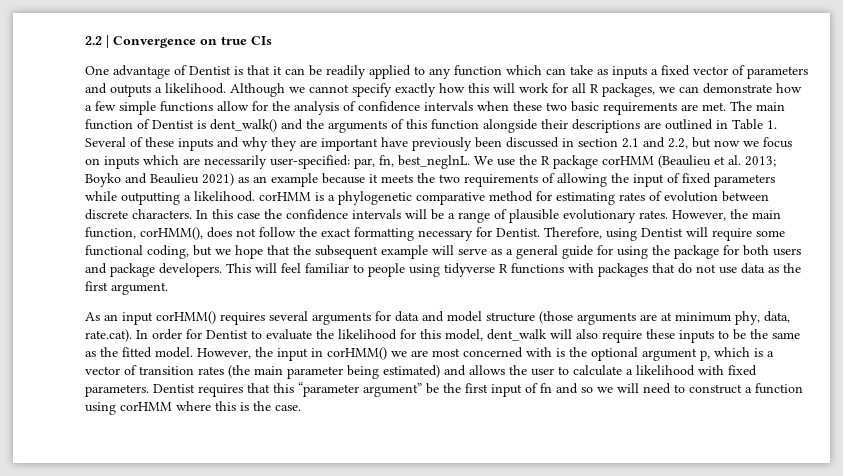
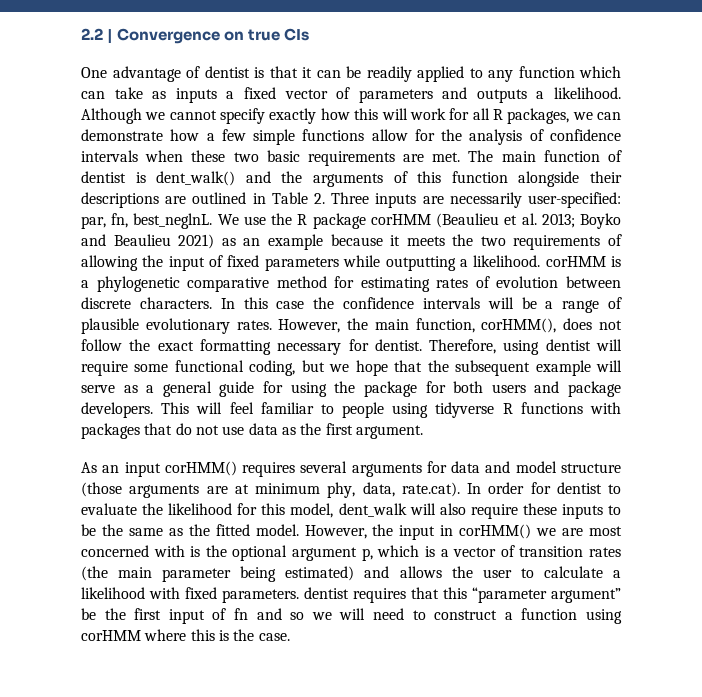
- One advantage of Dentist is that it can be readily applied to any function which can take as inputs a fixed vector of parameters and outputs a likelihood.
+ One advantage of dentist is that it can be readily applied to any function which can take as inputs a fixed vector of parameters and outputs a likelihood.
- The main function of Dentist is dent_walk() and the arguments of this function alongside their descriptions are outlined in Table 1. Several of these inputs and why they are important have previously been discussed in section 2.1 and 2.2, but now we focus on inputs which are necessarily user-specified: par, fn, best_neglnL.
+ The main function of dentist is dent_walk() and the arguments of this function alongside their descriptions are outlined in Table 2. Three inputs are necessarily user-specified: par, fn, best_neglnL.
- However, the main function, corHMM(), does not follow the exact formatting necessary for Dentist.
+ However, the main function, corHMM(), does not follow the exact formatting necessary for dentist.
- Therefore, using Dentist will require some functional coding, but we hope that the subsequent example will serve as a general guide for using the package for both users and package developers.
+ Therefore, using dentist will require some functional coding, but we hope that the subsequent example will serve as a general guide for using the package for both users and package developers.
- As an input corHMM() requires several arguments for data and model structure (those arguments are at minimum phy, data, rate.cat). In order for Dentist to evaluate the likelihood for this model, dent_walk will also require these inputs to be the same as the fitted model.
+ As an input corHMM() requires several arguments for data and model structure (those arguments are at minimum phy, data, rate.cat). In order for dentist to evaluate the likelihood for this model, dent_walk will also require these inputs to be the same as the fitted model.
- However, the input in corHMM() we are most concerned with is the optional argument p, which is a vector of transition rates (the main parameter being estimated) and allows the user to calculate a likelihood with fixed parameters. Dentist requires that this “parameter argument” be the first input of fn and so we will need to construct a function using corHMM where this is the case.
+ However, the input in corHMM() we are most concerned with is the optional argument p, which is a vector of transition rates (the main parameter being estimated) and allows the user to calculate a likelihood with fixed parameters. dentist requires that this “parameter argument” be the first input of fn and so we will need to construct a function using corHMM where this is the case.

